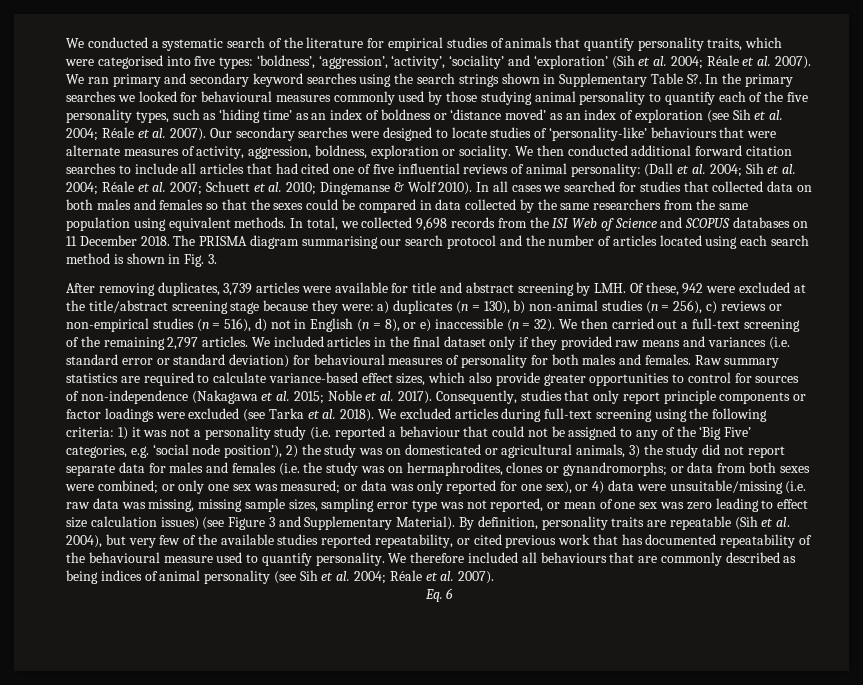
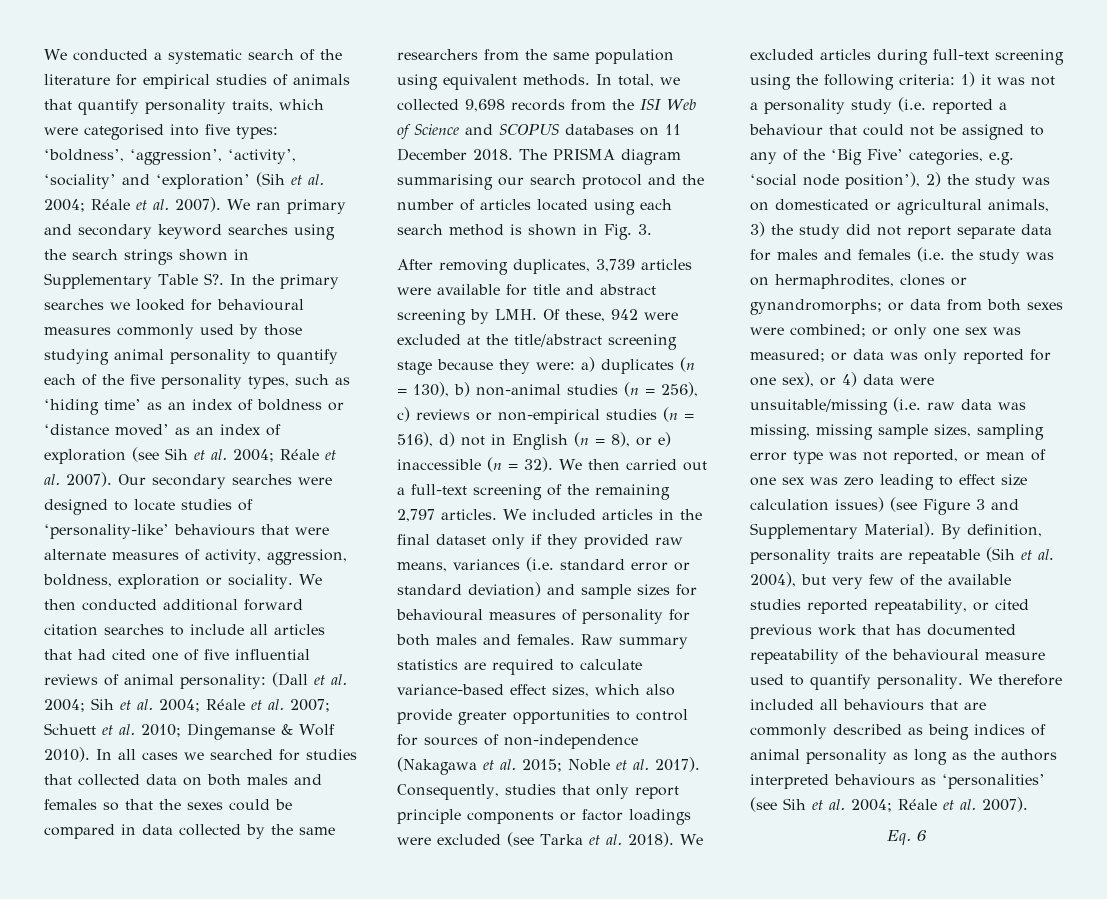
- We included articles in the final dataset only if they provided raw means and variances (i.e. standard error or standard deviation) for behavioural measures of personality for both males and females.
+ We included articles in the final dataset only if they provided raw means, variances (i.e. standard error or standard deviation) and sample sizes for behavioural measures of personality for both males and females.
- We therefore included all behaviours that are commonly described as being indices of animal personality (see Sih et al. 2004; Réale et al. 2007).
+ We therefore included all behaviours that are commonly described as being indices of animal personality as long as the authors interpreted behaviours as ‘personalities’ (see Sih et al. 2004; Réale et al. 2007).

